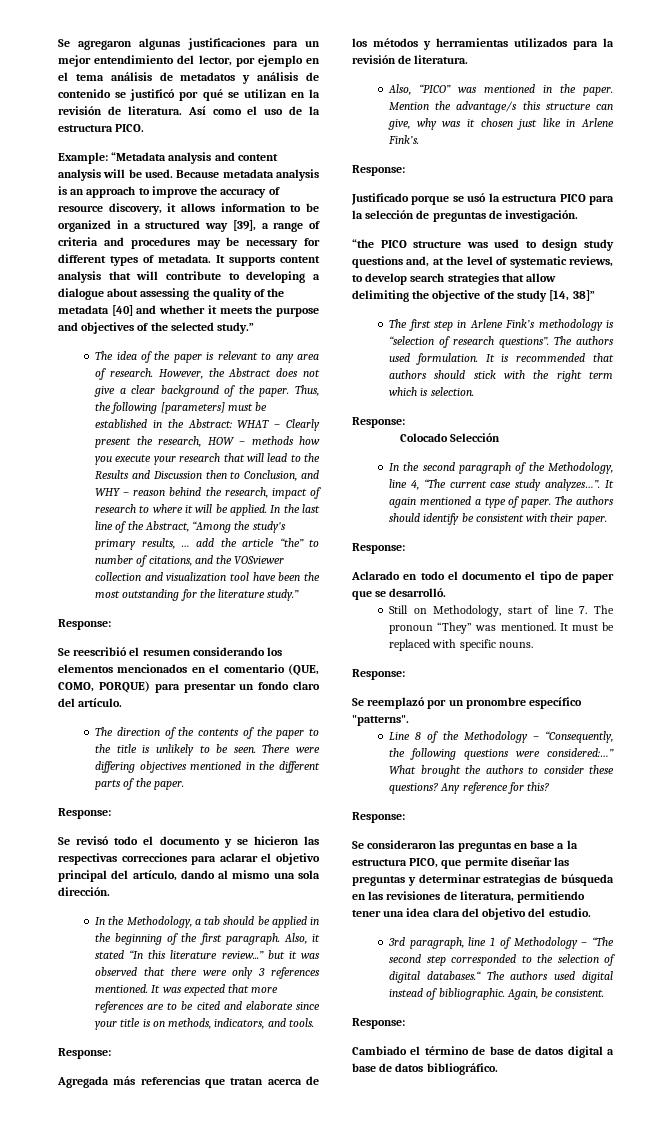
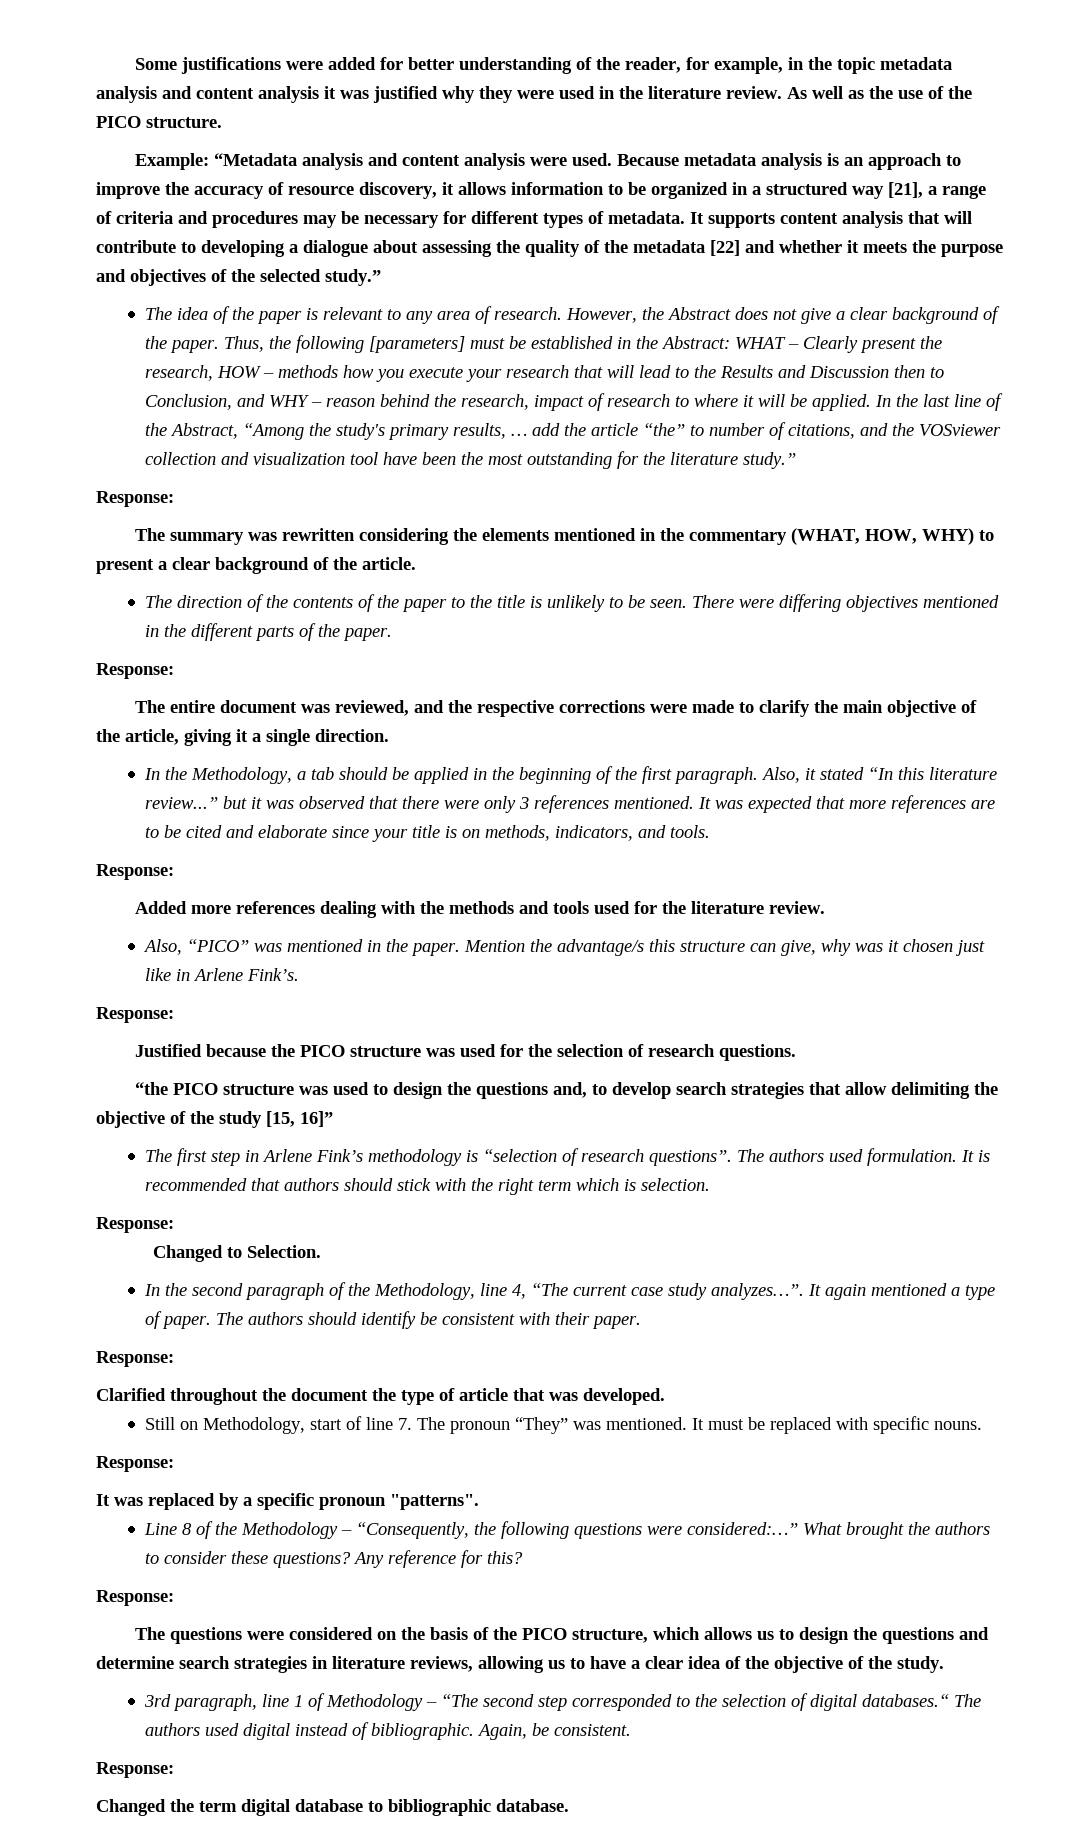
- Se agregaron algunas justificaciones para un mejor entendimiento del lector, por ejemplo en el tema análisis de metadatos y análisis de contenido se justificó por qué se utilizan en la revisión de literatura. Así como el uso de la estructura PICO.
+ Some justifications were added for better understanding of the reader, for example, in the topic metadata analysis and content analysis it was justified why they were used in the literature review. As well as the use of the PICO structure.
- Example: “Metadata analysis and content analysis will be used.
+ Example: “Metadata analysis and content analysis were used.
- Because metadata analysis is an approach to improve the accuracy of resource discovery, it allows information to be organized in a structured way [39], a range of criteria and procedures may be necessary for different types of metadata.
+ Because metadata analysis is an approach to improve the accuracy of resource discovery, it allows information to be organized in a structured way [21], a range of criteria and procedures may be necessary for different types of metadata.
- It supports content analysis that will contribute to developing a dialogue about assessing the quality of the metadata [40] and whether it meets the purpose and objectives of the selected study.”
+ It supports content analysis that will contribute to developing a dialogue about assessing the quality of the metadata [22] and whether it meets the purpose and objectives of the selected study.”
- Se reescribió el resumen considerando los elementos mencionados en el comentario (QUE, COMO, PORQUE) para presentar un fondo claro del artículo.
+ The summary was rewritten considering the elements mentioned in the commentary (WHAT, HOW, WHY) to present a clear background of the article.
- Se revisó todo el documento y se hicieron las respectivas correcciones para aclarar el objetivo principal del artículo, dando al mismo una sola dirección.
+ The entire document was reviewed, and the respective corrections were made to clarify the main objective of the article, giving it a single direction.
- Agregada más referencias que tratan acerca de los métodos y herramientas utilizados para la revisión de literatura.
+ Added more references dealing with the methods and tools used for the literature review.
- Justificado porque se usó la estructura PICO para la selección de preguntas de investigación.
+ Justified because the PICO structure was used for the selection of research questions.
- “the PICO structure was used to design study questions and, at the level of systematic reviews, to develop search strategies that allow delimiting the objective of the study [14, 38]”
+ “the PICO structure was used to design the questions and, to develop search strategies that allow delimiting the objective of the study [15, 16]”
- Colocado Selección
+ Changed to Selection.
- Aclarado en todo el documento el tipo de paper que se desarrolló.
+ Clarified throughout the document the type of article that was developed.
- Se reemplazó por un pronombre específico "patterns".
+ It was replaced by a specific pronoun "patterns".
- Se consideraron las preguntas en base a la estructura PICO, que permite diseñar las preguntas y determinar estrategias de búsqueda en las revisiones de literatura, permitiendo tener una idea clara del objetivo del estudio.
+ The questions were considered on the basis of the PICO structure, which allows us to design the questions and determine search strategies in literature reviews, allowing us to have a clear idea of the objective of the study.
- Cambiado el término de base de datos digital a base de datos bibliográfico.
+ Changed the term digital database to bibliographic database.

